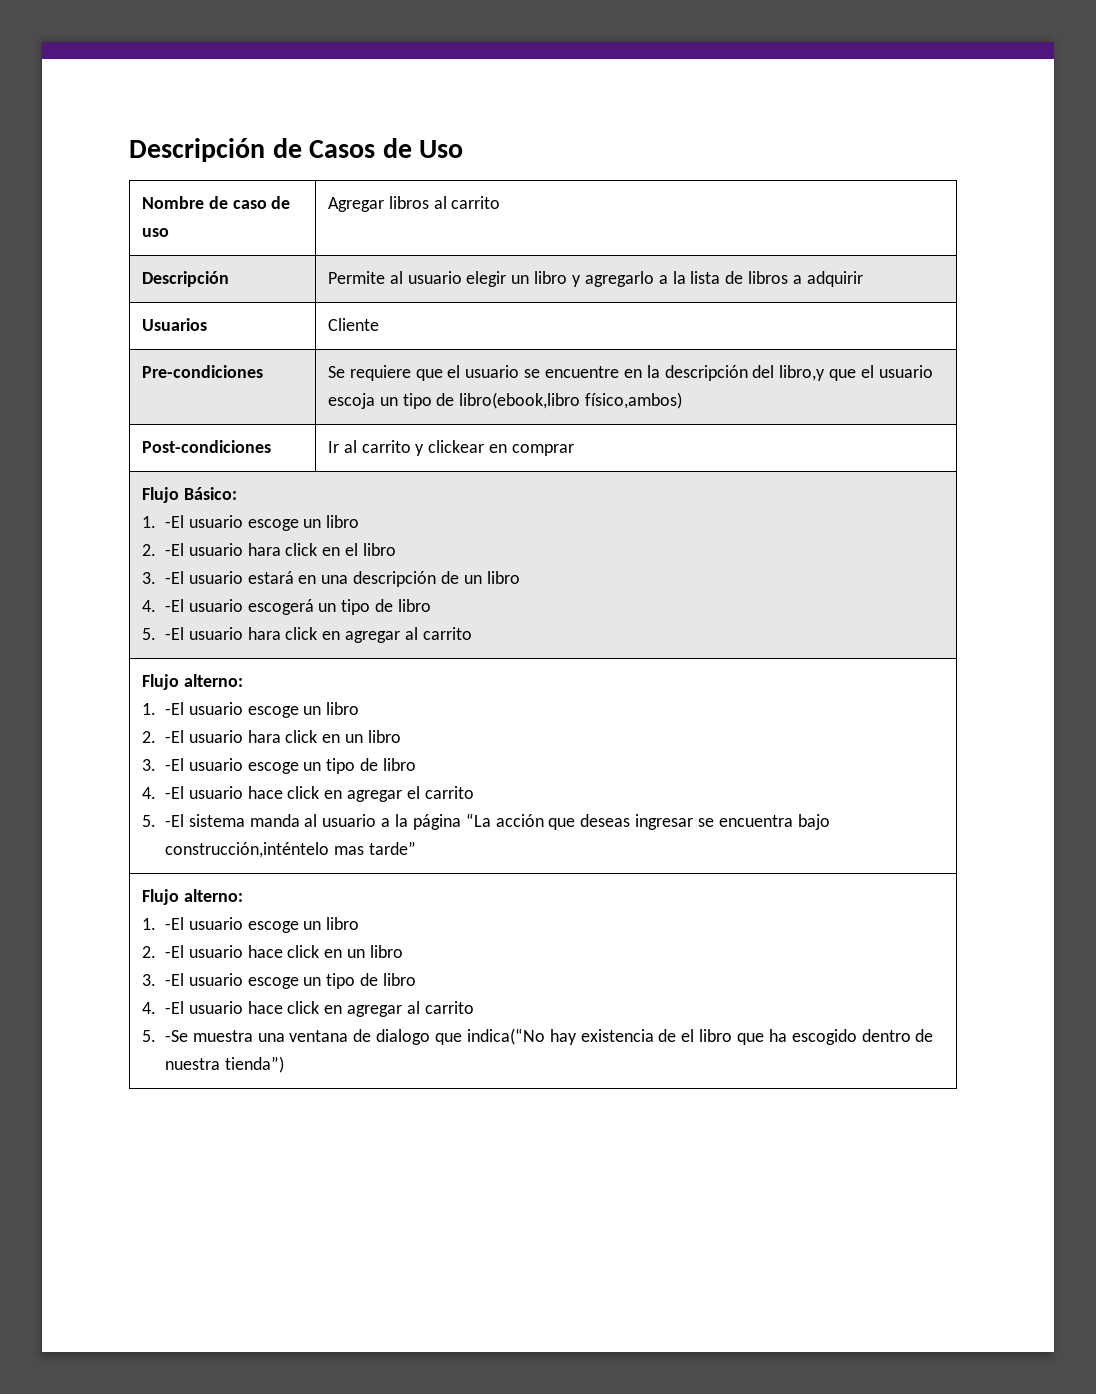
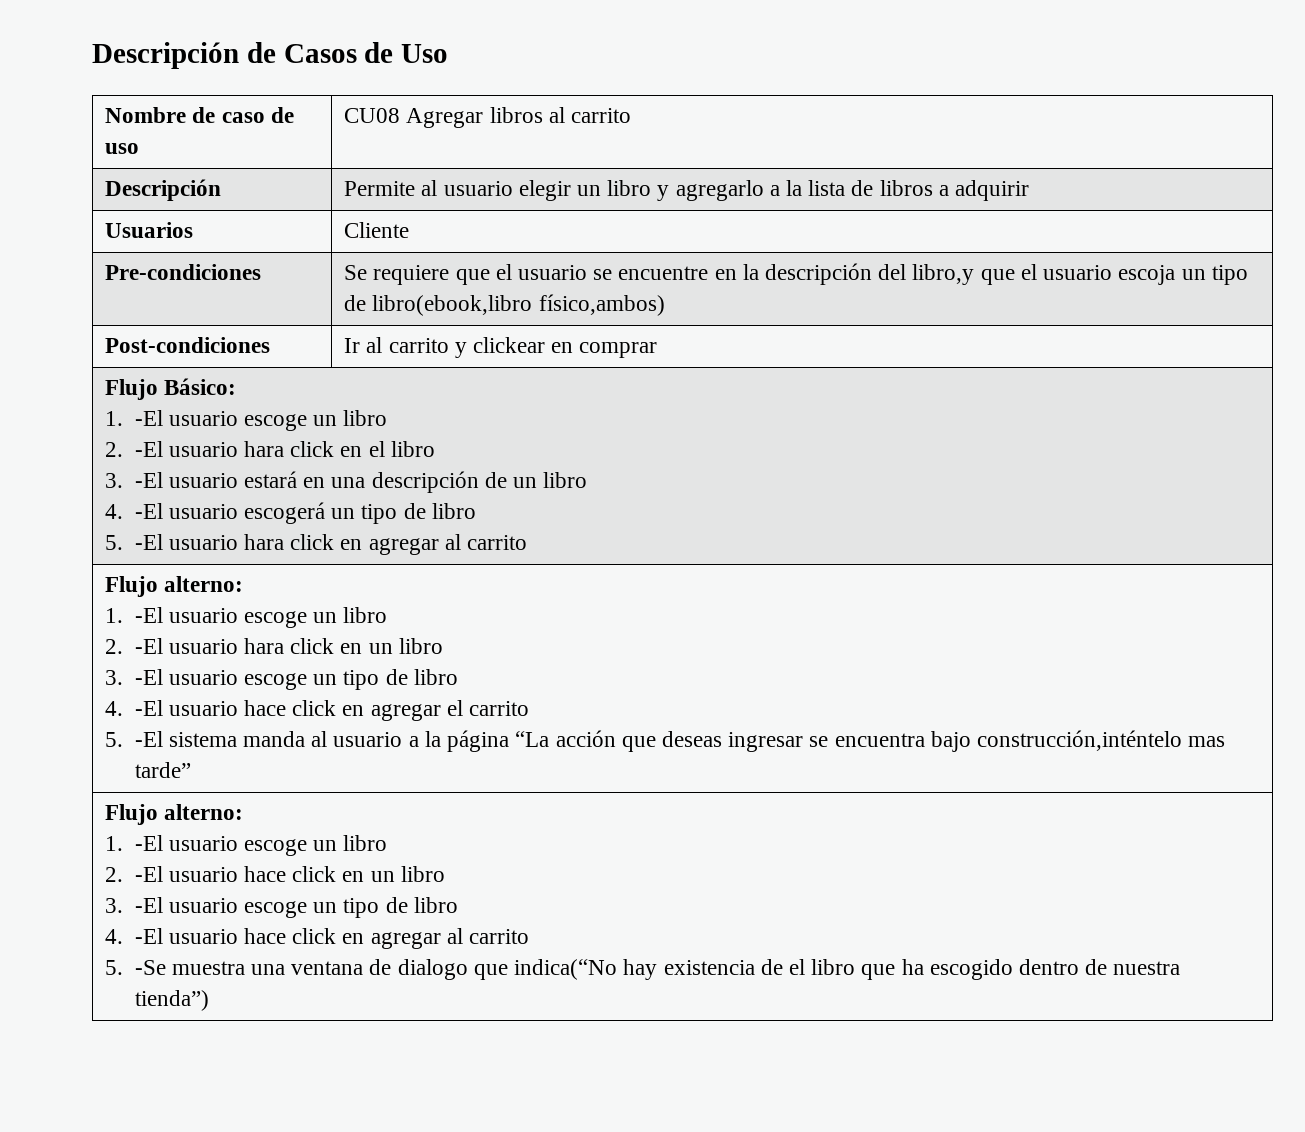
- Nombre de caso de uso | Agregar libros al carrito
+ Nombre de caso de uso | CU08 Agregar libros al carrito

